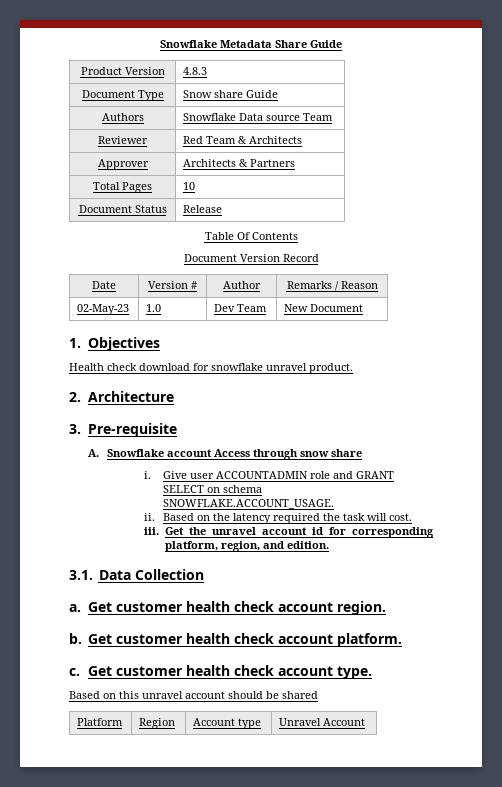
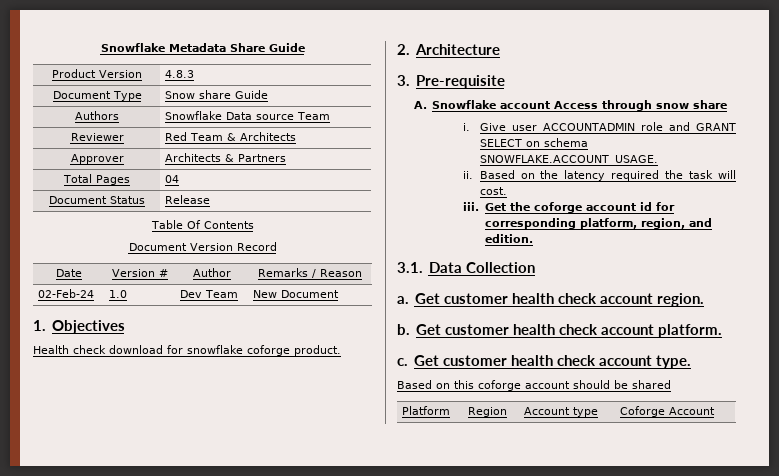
- Total Pages | 10
+ Total Pages | 04
- 02-May-23 | 1.0 | Dev Team | New Document
+ 02-Feb-24 | 1.0 | Dev Team | New Document
- Health check download for snowflake unravel product.
+ Health check download for snowflake coforge product.
- Get the unravel account id for corresponding platform, region, and edition.
+ Get the coforge account id for corresponding platform, region, and edition.
- Based on this unravel account should be shared
+ Based on this coforge account should be shared
- Platform | Region | Account type | Unravel Account
+ Platform | Region | Account type | Coforge Account

